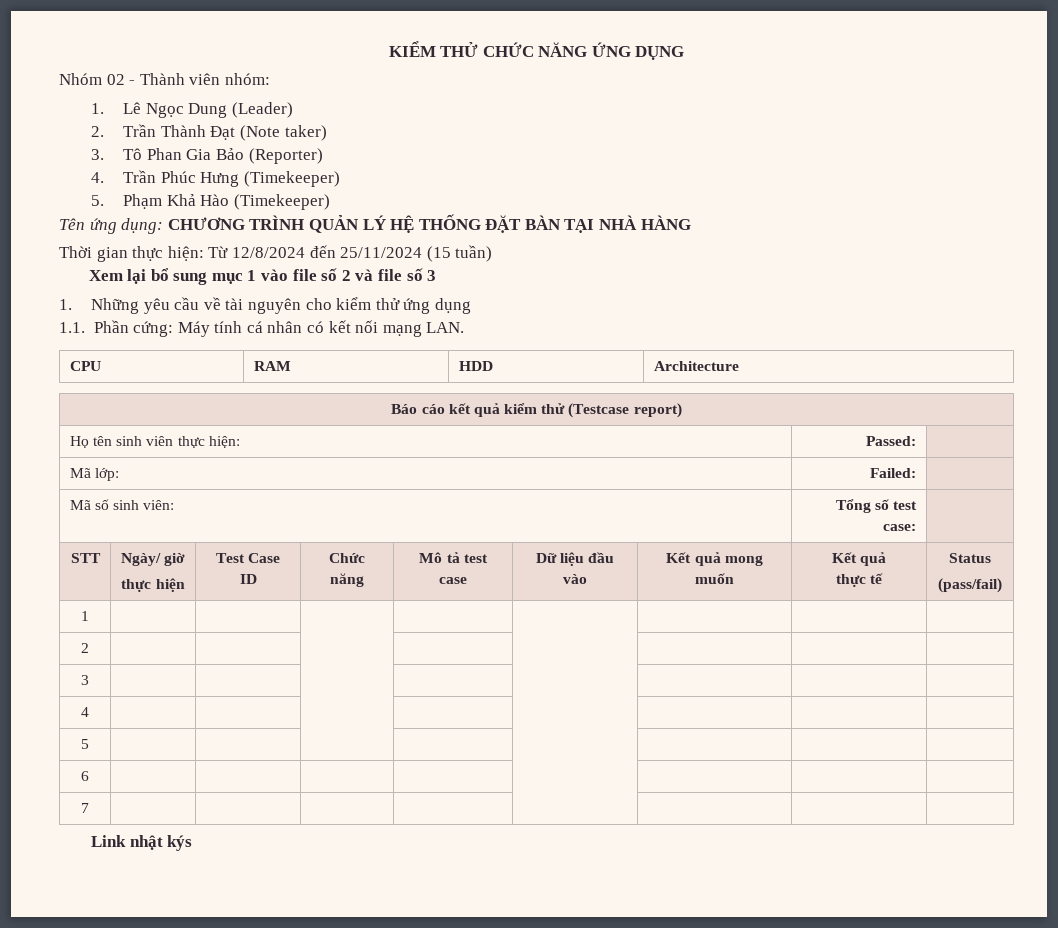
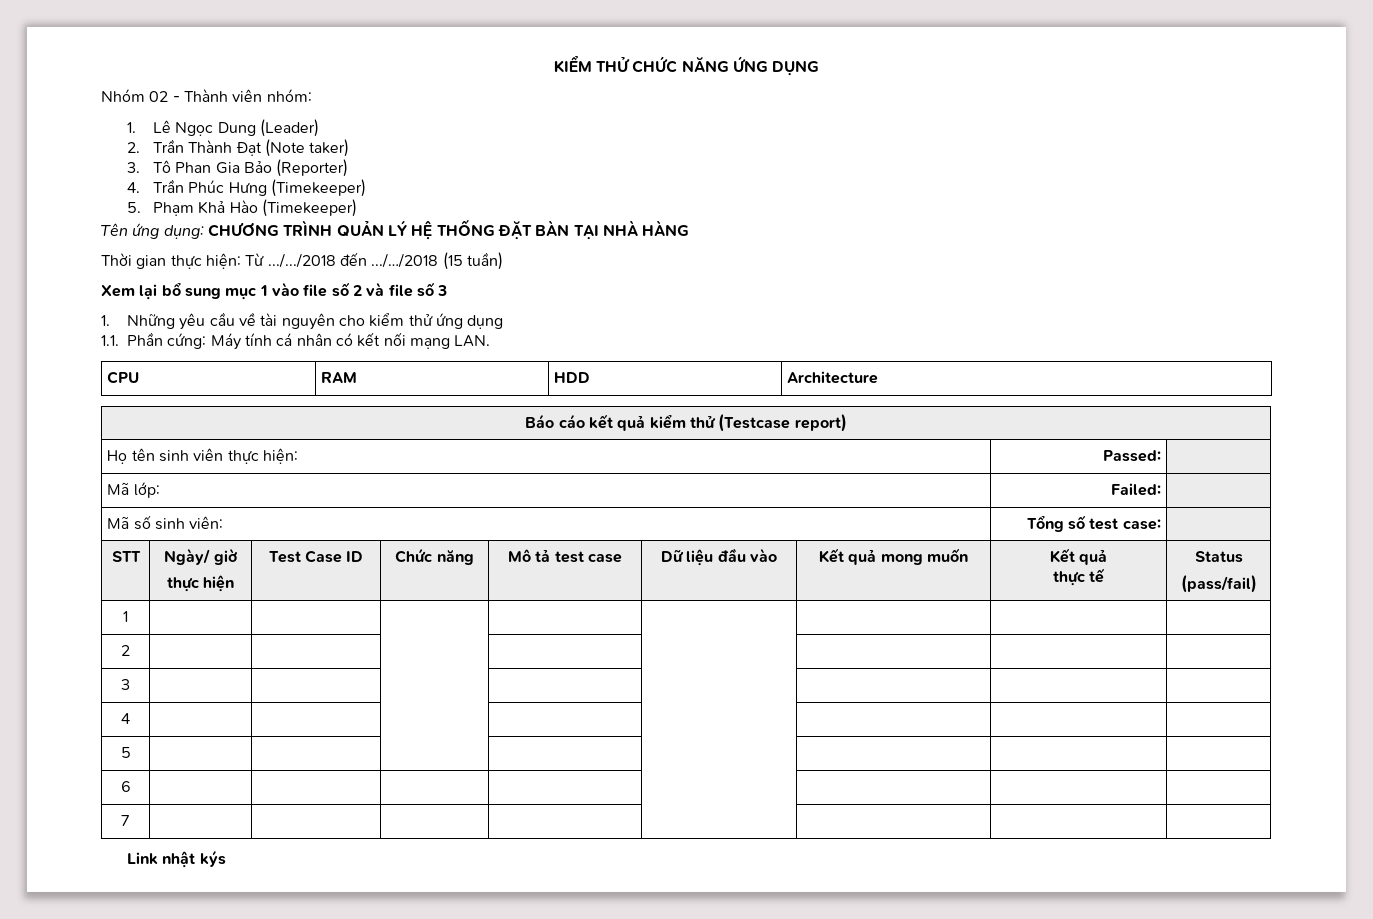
- Thời gian thực hiện: Từ 12/8/2024 đến 25/11/2024 (15 tuần)
+ Thời gian thực hiện: Từ .../.../2018 đến .../…/2018 (15 tuần)

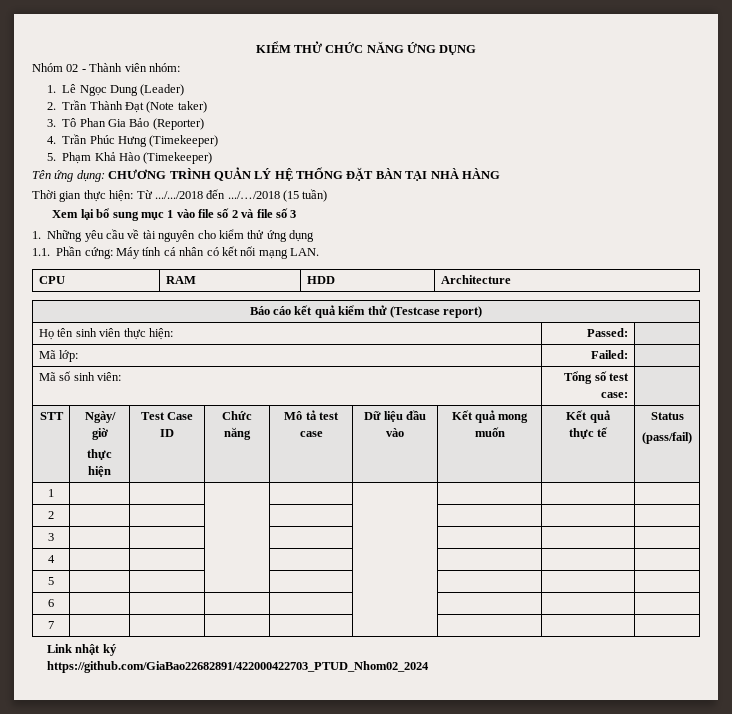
- Link nhật kýs
+ Link nhật ký
+ https://github.com/GiaBao22682891/422000422703_PTUD_Nhom02_2024

